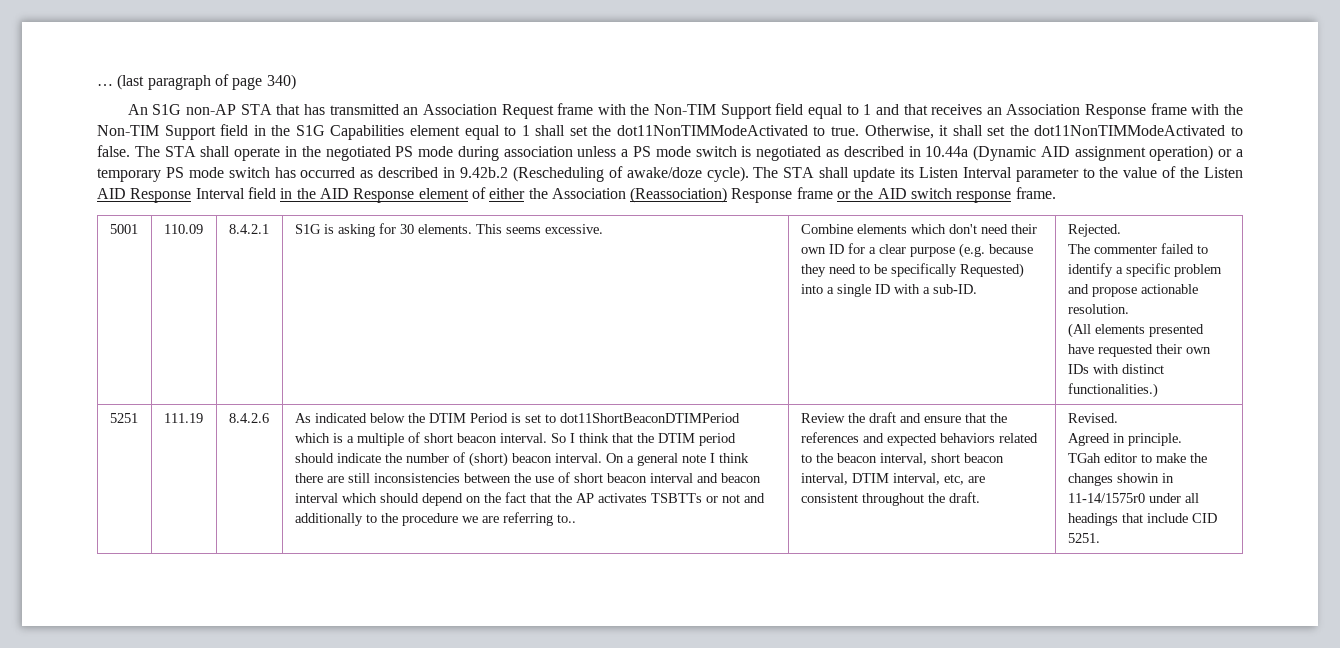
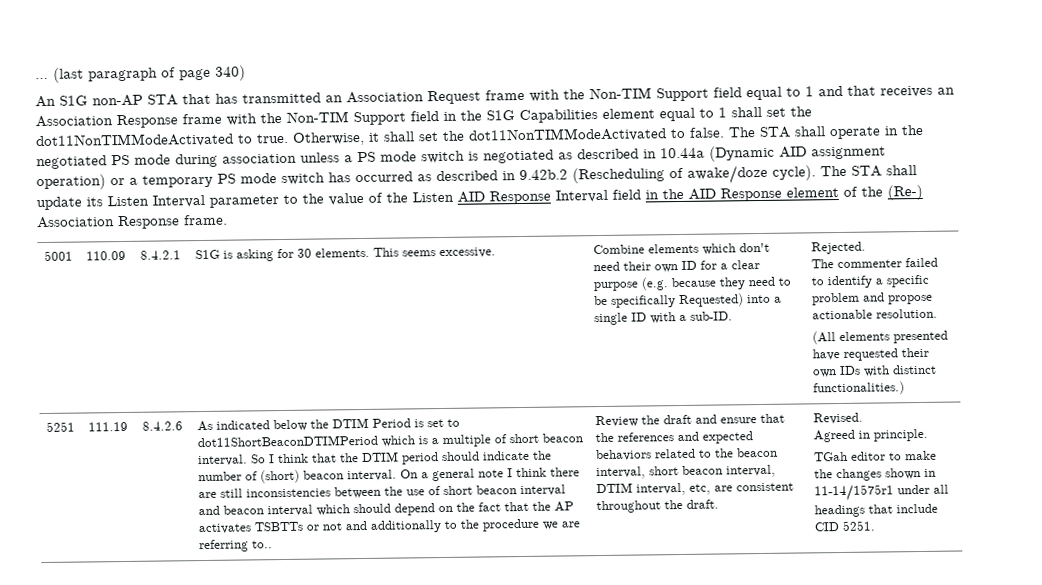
- The STA shall update its Listen Interval parameter to the value of the Listen AID Response Interval field in the AID Response element of either the Association (Reassociation) Response frame or the AID switch response frame.
+ The STA shall update its Listen Interval parameter to the value of the Listen AID Response Interval field in the AID Response element of the (Re-) Association Response frame.
- TGah editor to make the changes showin in 11-14/1575r0 under all headings that include CID 5251.
+ TGah editor to make the changes shown in 11-14/1575r1 under all headings that include CID 5251.

